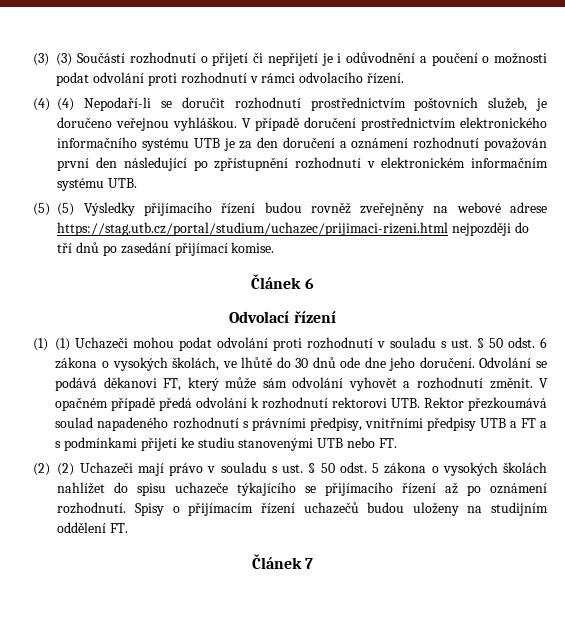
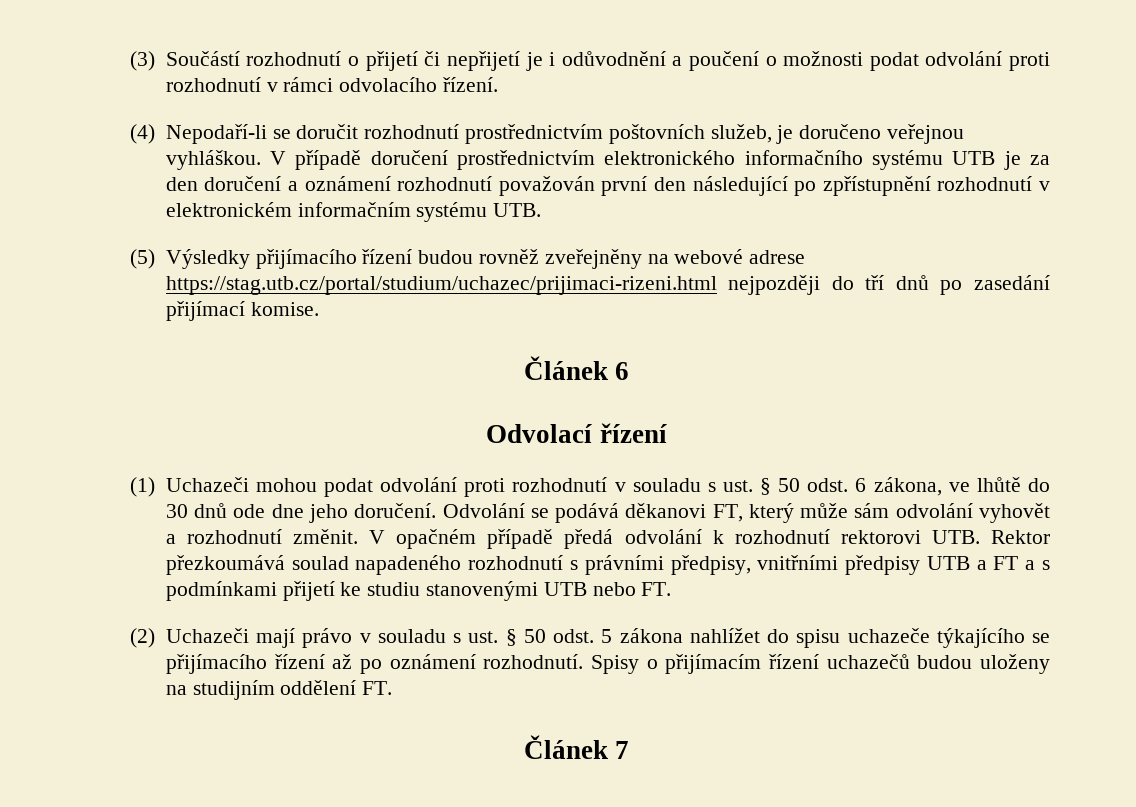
- (3) (3) Součástí rozhodnutí o přijetí či nepřijetí je i odůvodnění a poučení o možnosti podat odvolání proti rozhodnutí v rámci odvolacího řízení.
+ (3) Součástí rozhodnutí o přijetí či nepřijetí je i odůvodnění a poučení o možnosti podat odvolání proti rozhodnutí v rámci odvolacího řízení.
- (4) (4) Nepodaří-li se doručit rozhodnutí prostřednictvím poštovních služeb, je doručeno veřejnou vyhláškou.
+ (4) Nepodaří-li se doručit rozhodnutí prostřednictvím poštovních služeb, je doručeno veřejnou vyhláškou.
- (5) (5) Výsledky přijímacího řízení budou rovněž zveřejněny na webové adrese https://stag.utb.cz/portal/studium/uchazec/prijimaci-rizeni.html nejpozději do tří dnů po zasedání přijímací komise.
+ (5) Výsledky přijímacího řízení budou rovněž zveřejněny na webové adrese https://stag.utb.cz/portal/studium/uchazec/prijimaci-rizeni.html nejpozději do tří dnů po zasedání přijímací komise.
- (1) (1) Uchazeči mohou podat odvolání proti rozhodnutí v souladu s ust. § 50 odst. 6 zákona o vysokých školách, ve lhůtě do 30 dnů ode dne jeho doručení.
+ (1) Uchazeči mohou podat odvolání proti rozhodnutí v souladu s ust. § 50 odst. 6 zákona, ve lhůtě do 30 dnů ode dne jeho doručení.
- (2) (2) Uchazeči mají právo v souladu s ust. § 50 odst. 5 zákona o vysokých školách nahlížet do spisu uchazeče týkajícího se přijímacího řízení až po oznámení rozhodnutí.
+ (2) Uchazeči mají právo v souladu s ust. § 50 odst. 5 zákona nahlížet do spisu uchazeče týkajícího se přijímacího řízení až po oznámení rozhodnutí.

